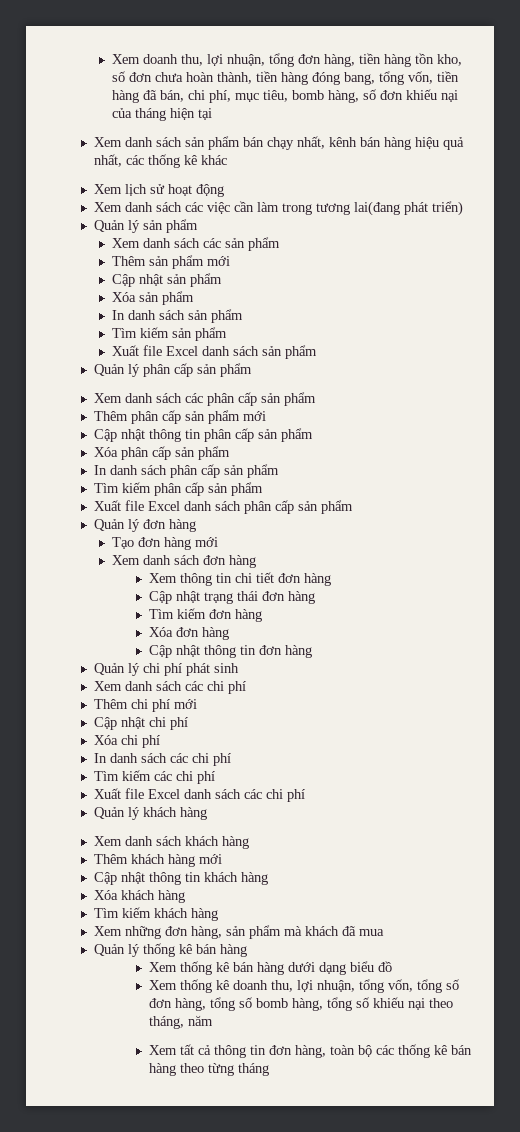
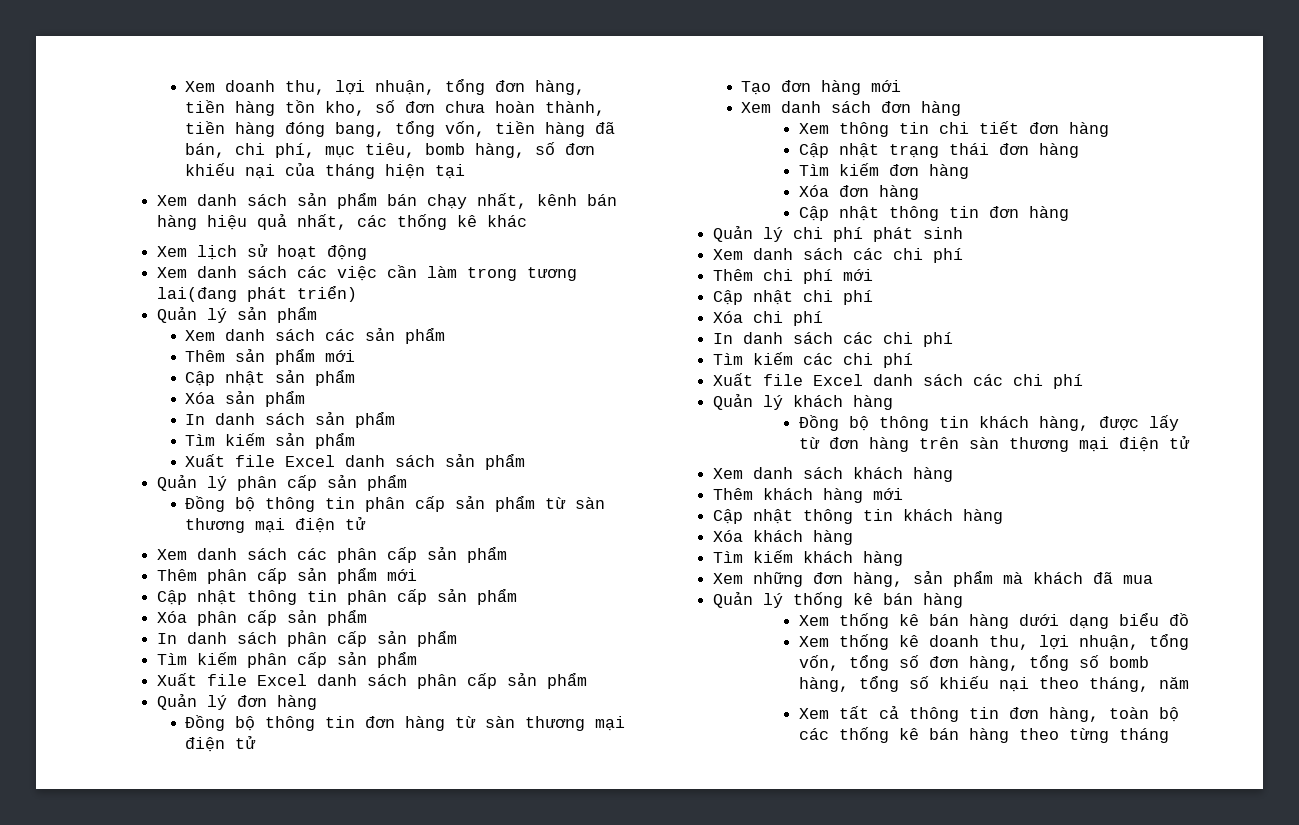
+ Đồng bộ thông tin phân cấp sản phẩm từ sàn thương mại điện tử
+ Đồng bộ thông tin đơn hàng từ sàn thương mại điện tử
+ Đồng bộ thông tin khách hàng, được lấy từ đơn hàng trên sàn thương mại điện tử

